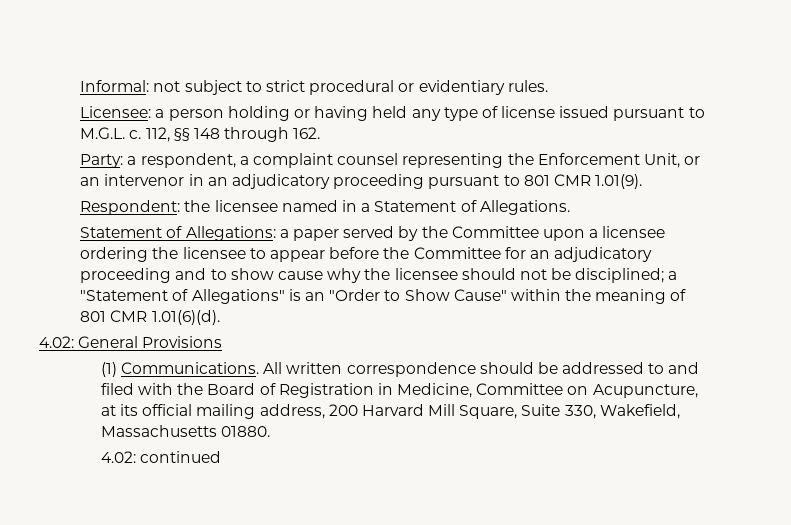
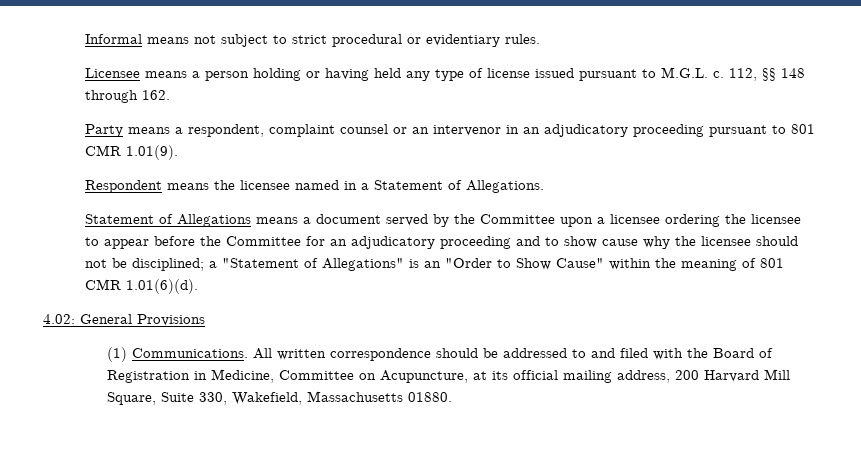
- Informal: not subject to strict procedural or evidentiary rules.
+ Informal means not subject to strict procedural or evidentiary rules.
- Licensee: a person holding or having held any type of license issued pursuant to M.G.L. c.
+ Licensee means a person holding or having held any type of license issued pursuant to M.G.L. c.
- Party: a respondent, a complaint counsel representing the Enforcement Unit, or an intervenor in an adjudicatory proceeding pursuant to 801 CMR 1.01(9).
+ Party means a respondent, complaint counsel or an intervenor in an adjudicatory proceeding pursuant to 801 CMR 1.01(9).
- Respondent: the licensee named in a Statement of Allegations.
+ Respondent means the licensee named in a Statement of Allegations.
- Statement of Allegations: a paper served by the Committee upon a licensee ordering the licensee to appear before the Committee for an adjudicatory proceeding and to show cause why the licensee should not be disciplined; a "Statement of Allegations" is an "Order to Show Cause" within the meaning of 801 CMR 1.01(6)(d).
+ Statement of Allegations means a document served by the Committee upon a licensee ordering the licensee to appear before the Committee for an adjudicatory proceeding and to show cause why the licensee should not be disciplined; a "Statement of Allegations" is an "Order to Show Cause" within the meaning of 801 CMR 1.01(6)(d).
- 4.02: continued

